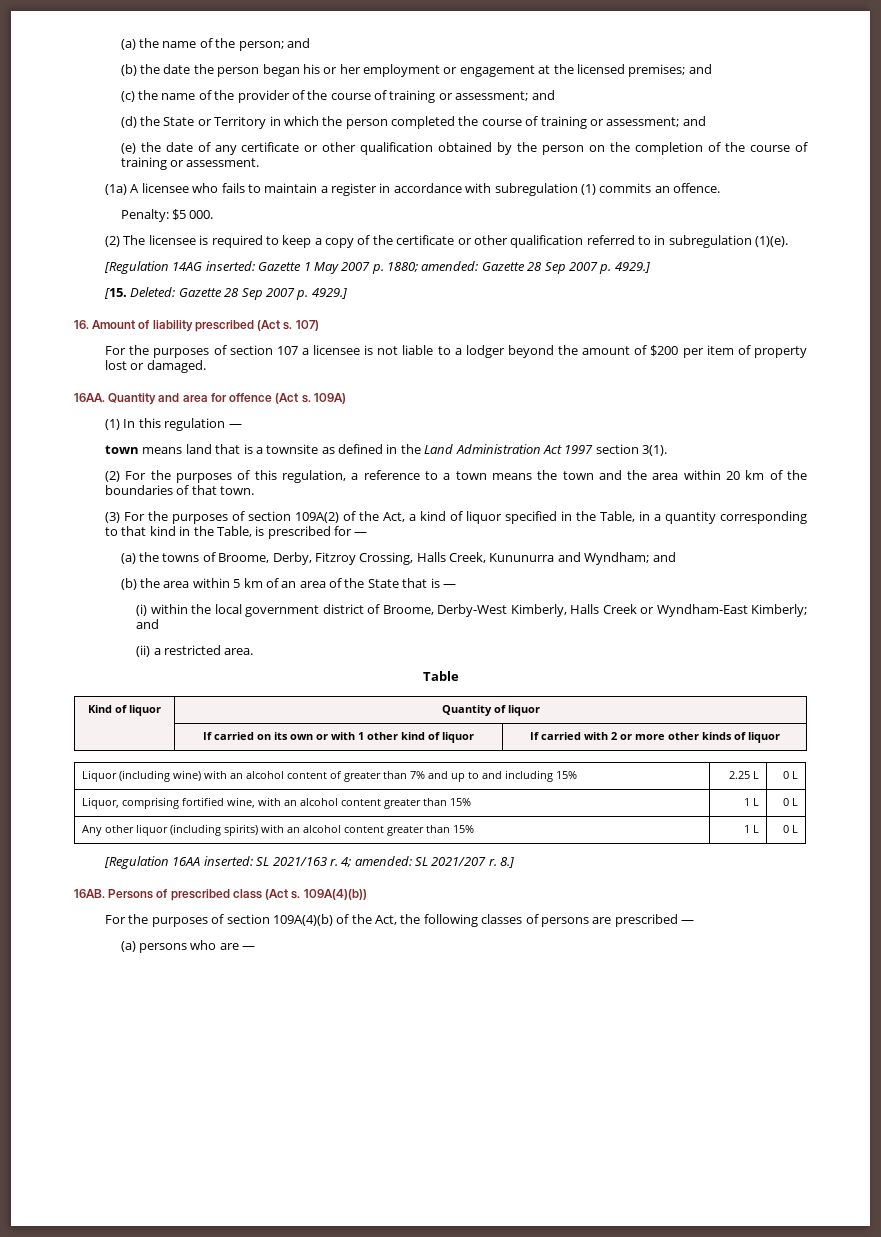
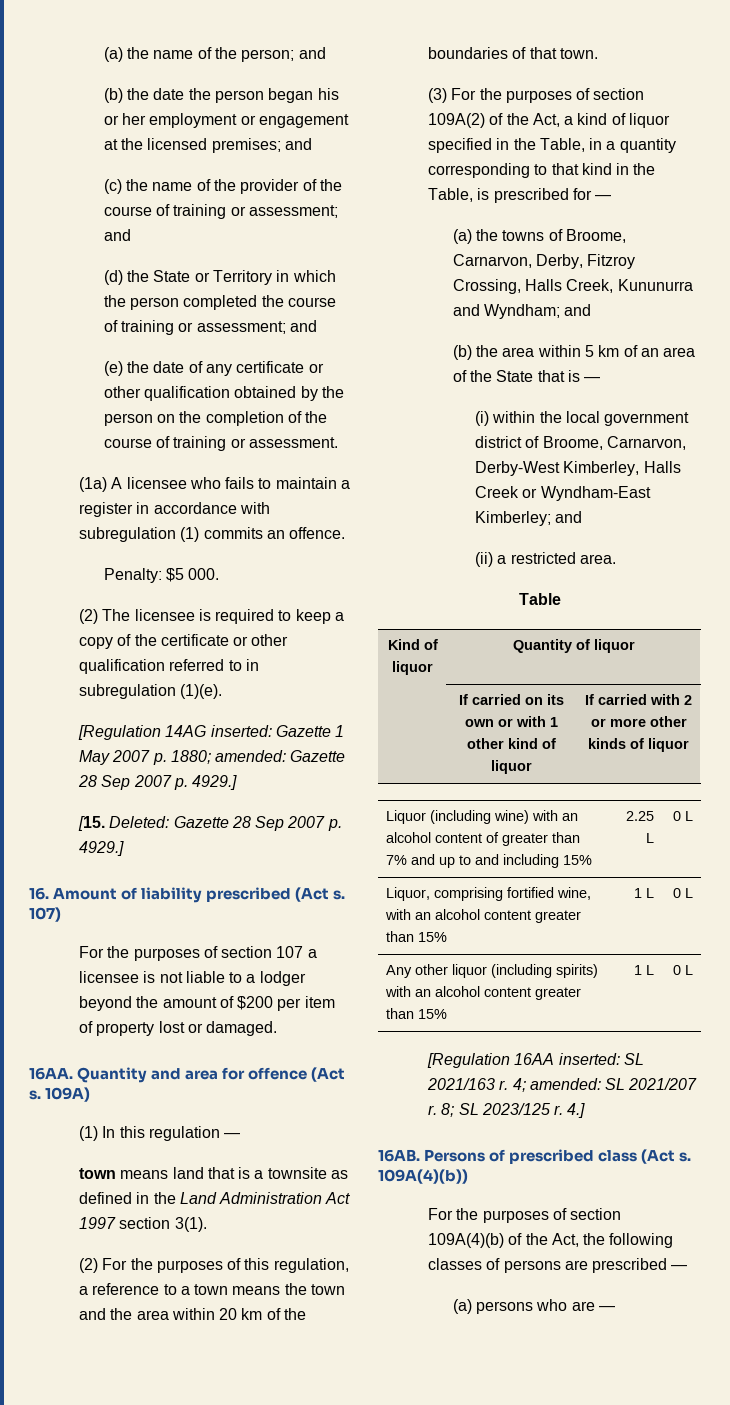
- (a) the towns of Broome, Derby, Fitzroy Crossing, Halls Creek, Kununurra and Wyndham; and
+ (a) the towns of Broome, Carnarvon, Derby, Fitzroy Crossing, Halls Creek, Kununurra and Wyndham; and
- (i) within the local government district of Broome, Derby-West Kimberly, Halls Creek or Wyndham-East Kimberly; and
+ (i) within the local government district of Broome, Carnarvon, Derby-West Kimberley, Halls Creek or Wyndham-East Kimberley; and
- 8.]
+ 8; SL 2023/125 r. 4.]

